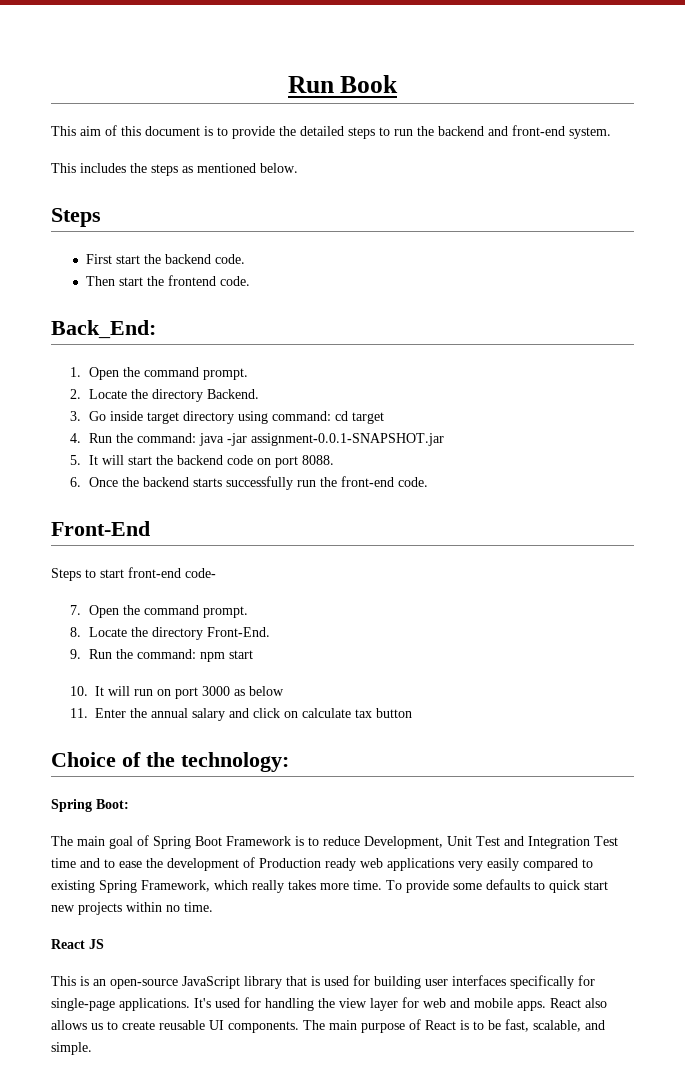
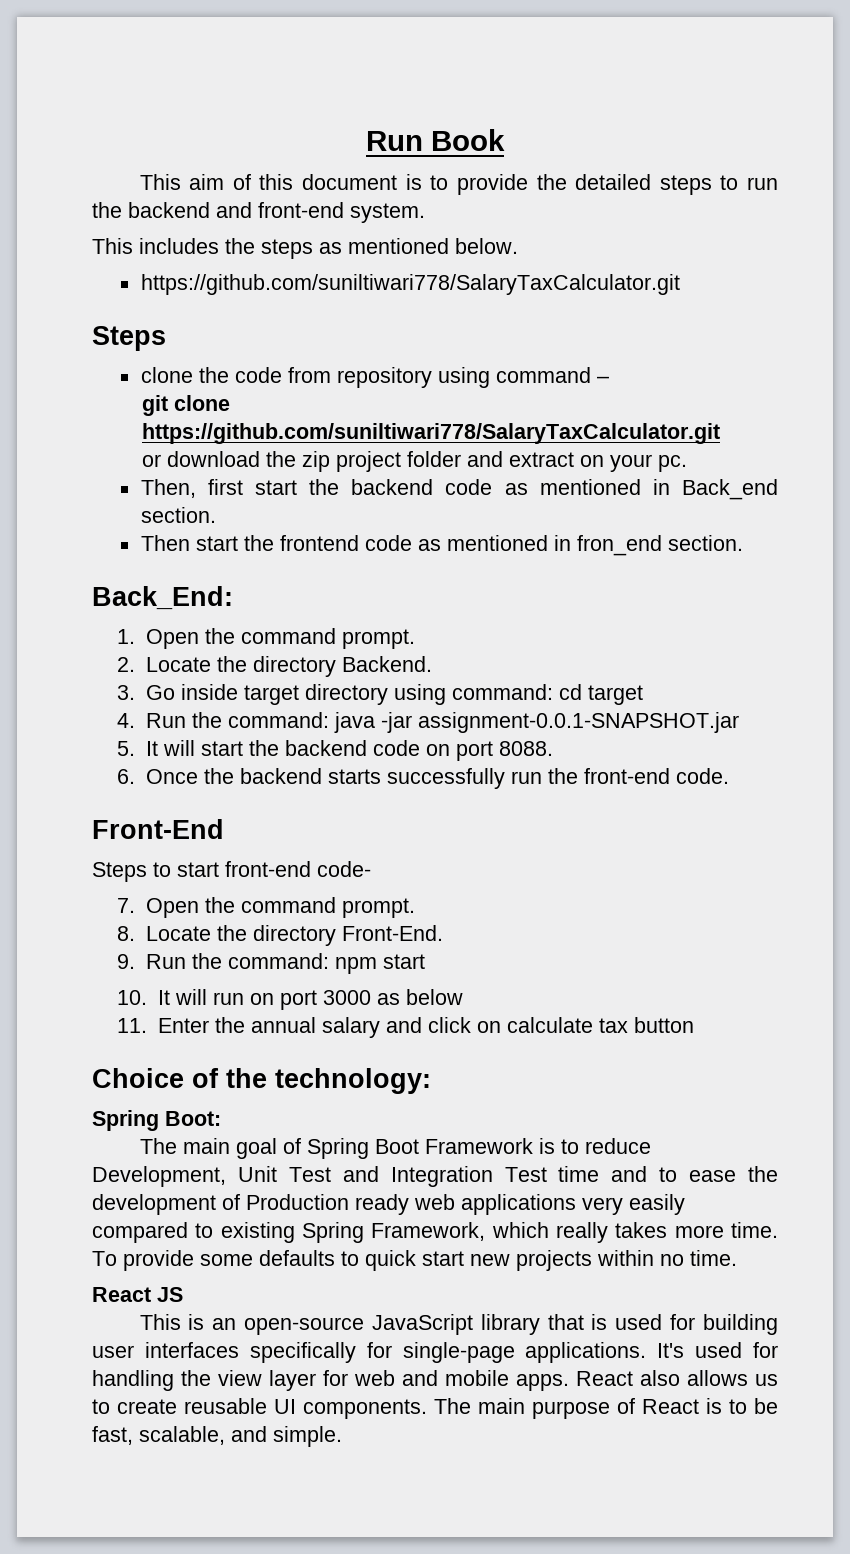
  This includes the steps as mentioned below.
+ https://github.com/suniltiwari778/SalaryTaxCalculator.git
- First start the backend code.
- Then start the frontend code.
+ clone the code from repository using command –
+ git clone https://github.com/suniltiwari778/SalaryTaxCalculator.git
+ or download the zip project folder and extract on your pc.
+ Then, first start the backend code as mentioned in Back_end section.
+ Then start the frontend code as mentioned in fron_end section.

